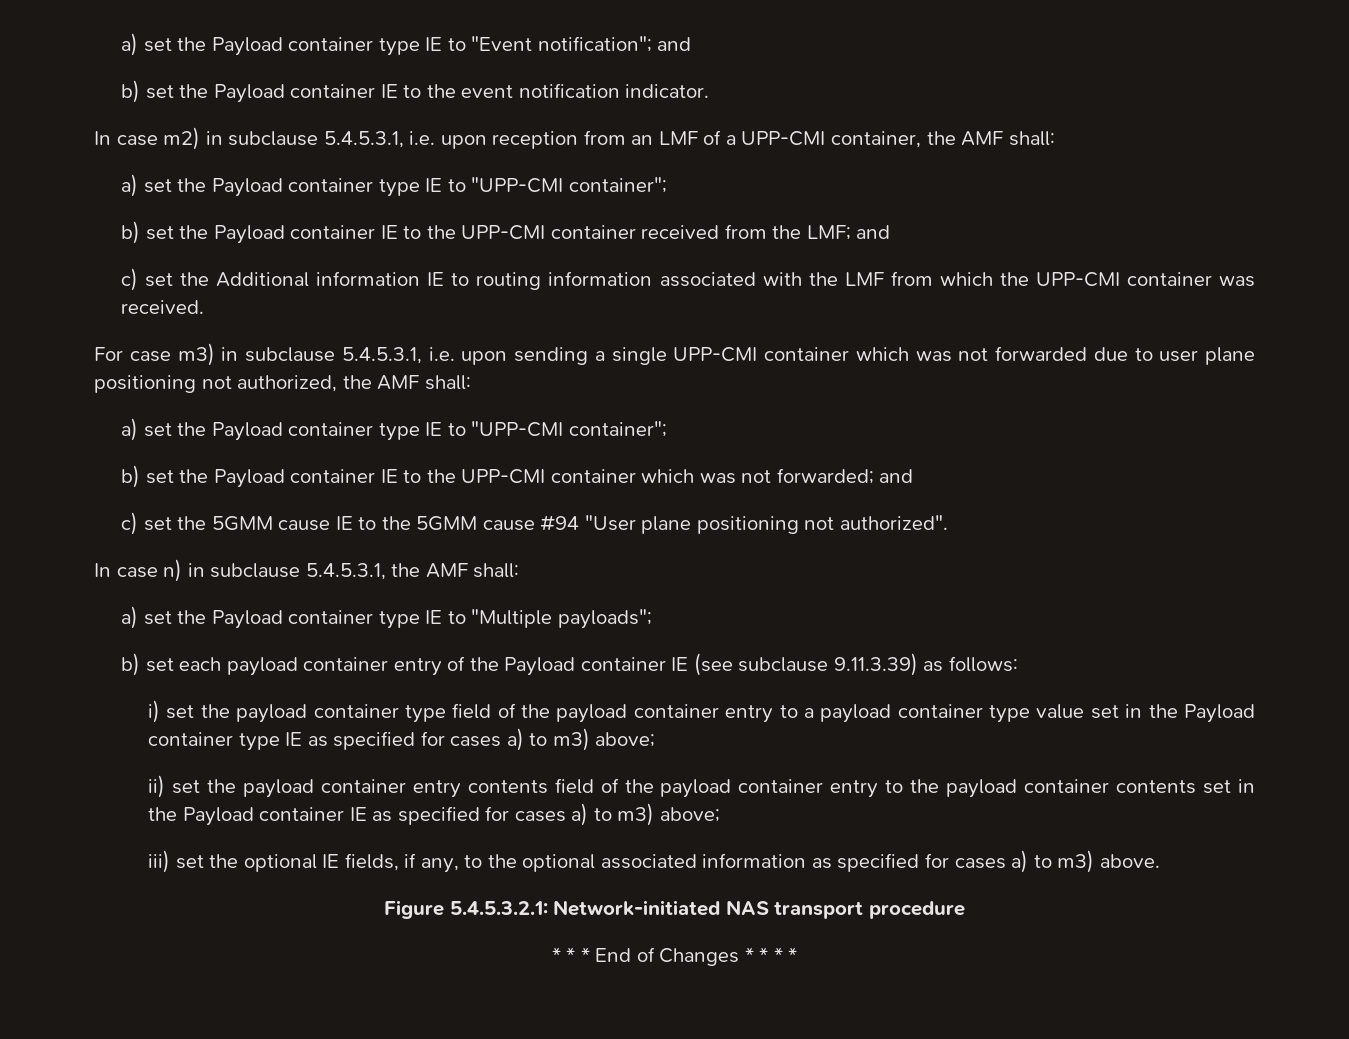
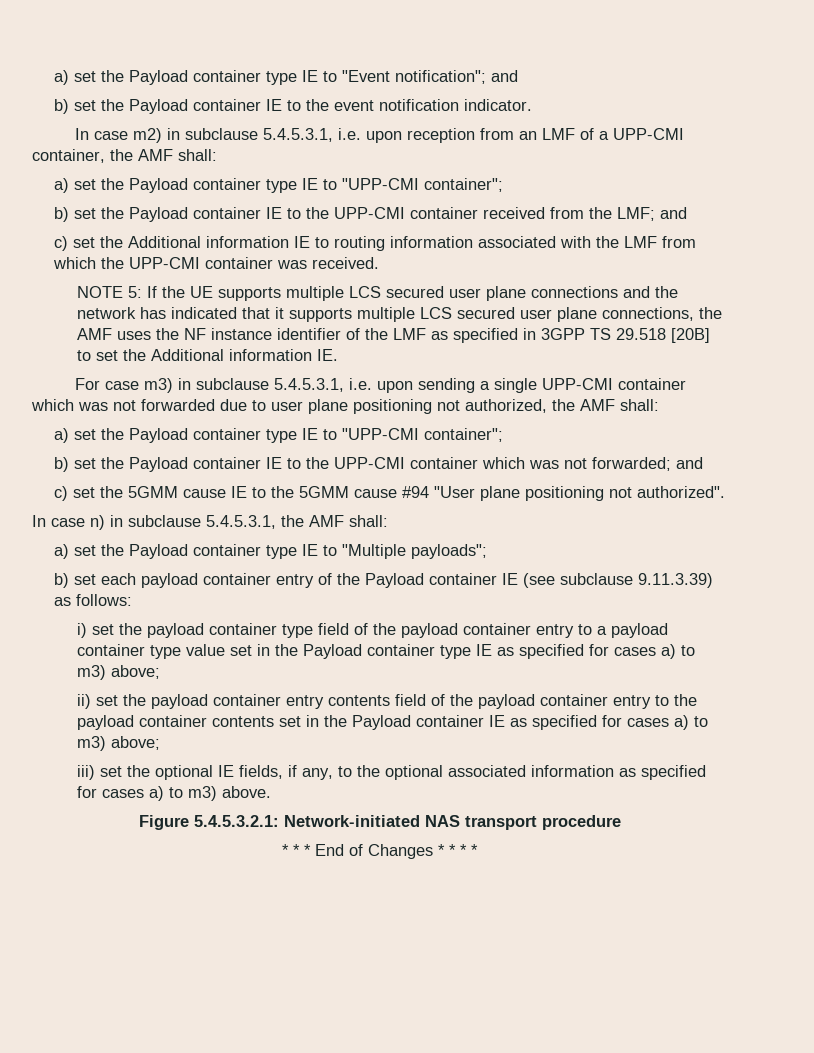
+ NOTE 5: If the UE supports multiple LCS secured user plane connections and the network has indicated that it supports multiple LCS secured user plane connections, the AMF uses the NF instance identifier of the LMF as specified in 3GPP TS 29.518 [20B] to set the Additional information IE.

